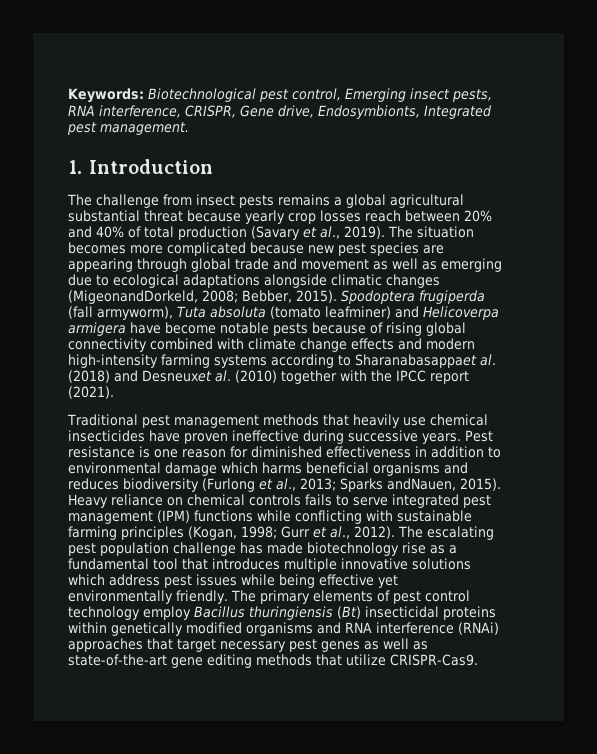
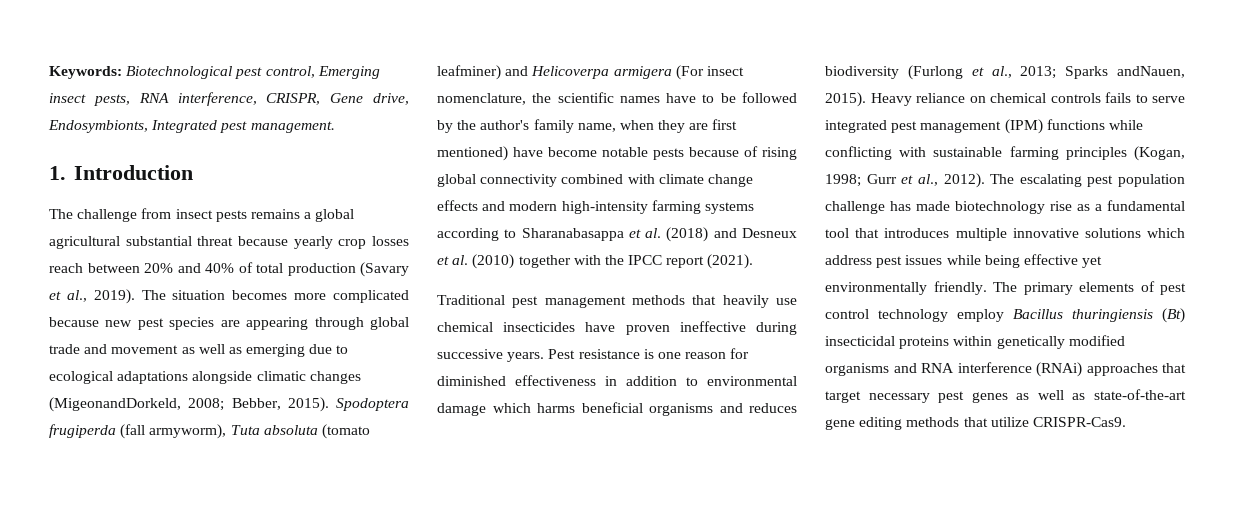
- Spodoptera frugiperda (fall armyworm), Tuta absoluta (tomato leafminer) and Helicoverpa armigera have become notable pests because of rising global connectivity combined with climate change effects and modern high-intensity farming systems according to Sharanabasappaet al. (2018) and Desneuxet al. (2010) together with the IPCC report (2021).
+ Spodoptera frugiperda (fall armyworm), Tuta absoluta (tomato leafminer) and Helicoverpa armigera (For insect nomenclature, the scientific names have to be followed by the author's family name, when they are first mentioned) have become notable pests because of rising global connectivity combined with climate change effects and modern high-intensity farming systems according to Sharanabasappa et al. (2018) and Desneux et al. (2010) together with the IPCC report (2021).

